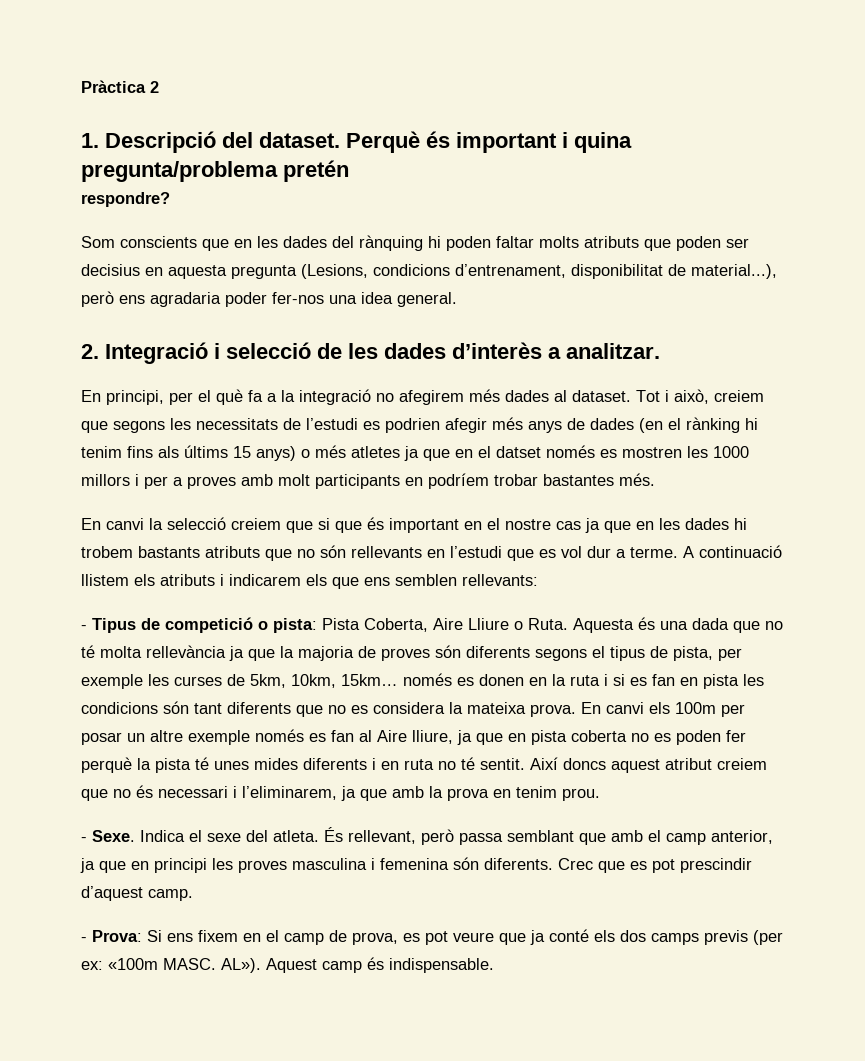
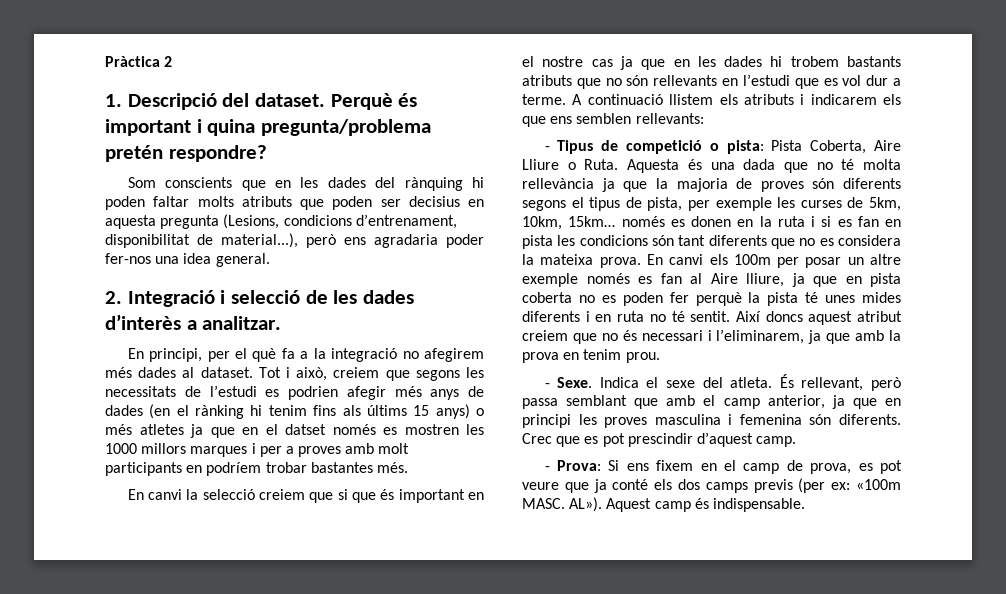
- Perquè és important i quina pregunta/problema pretén
- respondre?
+ Perquè és important i quina pregunta/problema pretén respondre?
- Tot i això, creiem que segons les necessitats de l’estudi es podrien afegir més anys de dades (en el rànking hi tenim fins als últims 15 anys) o més atletes ja que en el datset només es mostren les 1000 millors i per a proves amb molt participants en podríem trobar bastantes més.
+ Tot i això, creiem que segons les necessitats de l’estudi es podrien afegir més anys de dades (en el rànking hi tenim fins als últims 15 anys) o més atletes ja que en el datset només es mostren les 1000 millors marques i per a proves amb molt participants en podríem trobar bastantes més.

